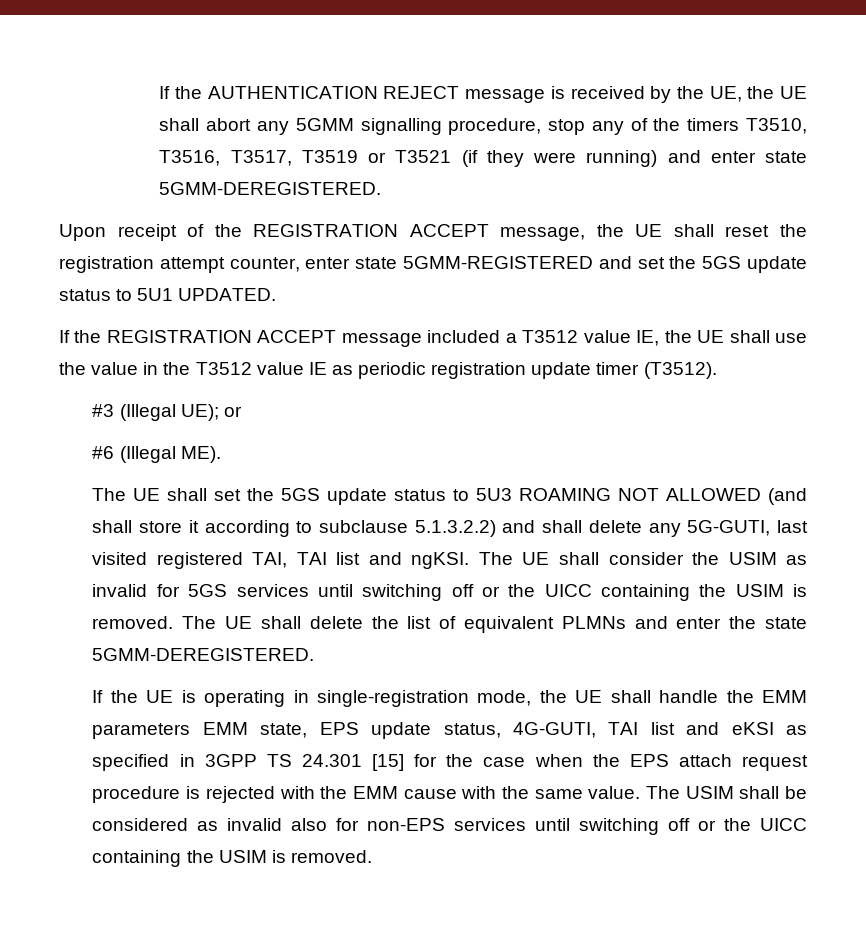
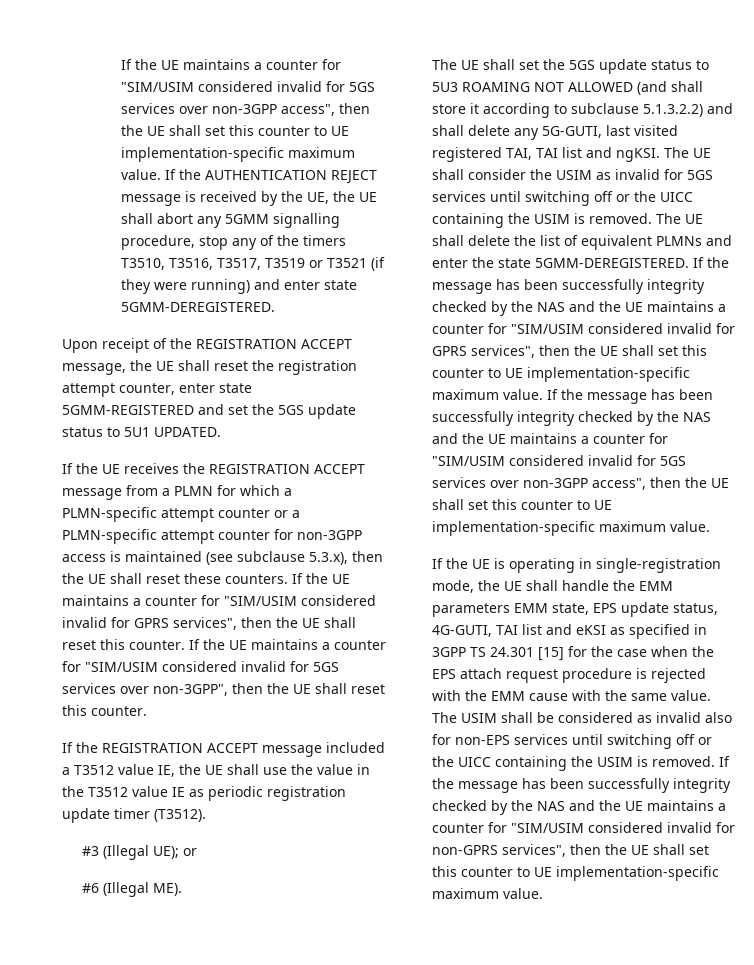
- If the AUTHENTICATION REJECT message is received by the UE, the UE shall abort any 5GMM signalling procedure, stop any of the timers T3510, T3516, T3517, T3519 or T3521 (if they were running) and enter state 5GMM-DEREGISTERED.
+ If the UE maintains a counter for "SIM/USIM considered invalid for 5GS services over non-3GPP access", then the UE shall set this counter to UE implementation-specific maximum value. If the AUTHENTICATION REJECT message is received by the UE, the UE shall abort any 5GMM signalling procedure, stop any of the timers T3510, T3516, T3517, T3519 or T3521 (if they were running) and enter state 5GMM-DEREGISTERED.
+ If the UE receives the REGISTRATION ACCEPT message from a PLMN for which a PLMN-specific attempt counter or a PLMN-specific attempt counter for non-3GPP access is maintained (see subclause 5.3.x), then the UE shall reset these counters. If the UE maintains a counter for "SIM/USIM considered invalid for GPRS services", then the UE shall reset this counter. If the UE maintains a counter for "SIM/USIM considered invalid for 5GS services over non-3GPP", then the UE shall reset this counter.
+ If the message has been successfully integrity checked by the NAS and the UE maintains a counter for "SIM/USIM considered invalid for GPRS services", then the UE shall set this counter to UE implementation-specific maximum value. If the message has been successfully integrity checked by the NAS and the UE maintains a counter for "SIM/USIM considered invalid for 5GS services over non-3GPP access", then the UE shall set this counter to UE implementation-specific maximum value.
+ If the message has been successfully integrity checked by the NAS and the UE maintains a counter for "SIM/USIM considered invalid for non-GPRS services", then the UE shall set this counter to UE implementation-specific maximum value.

